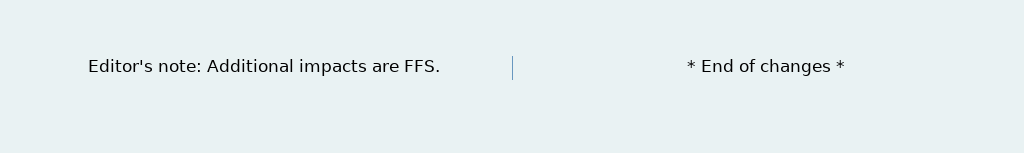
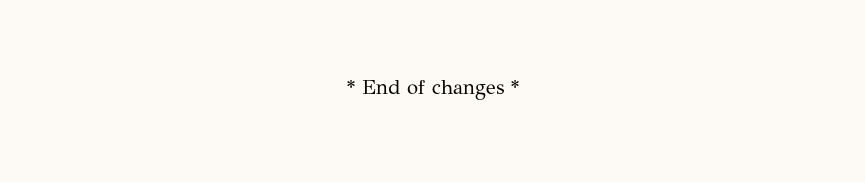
- Editor's note: Additional impacts are FFS.

